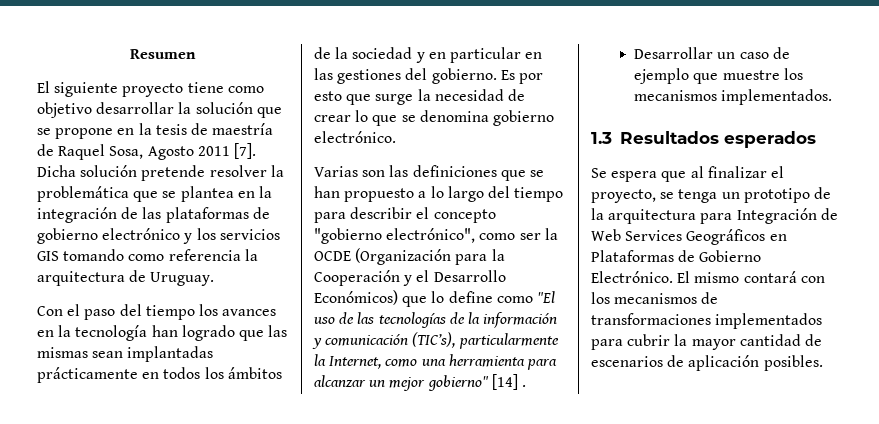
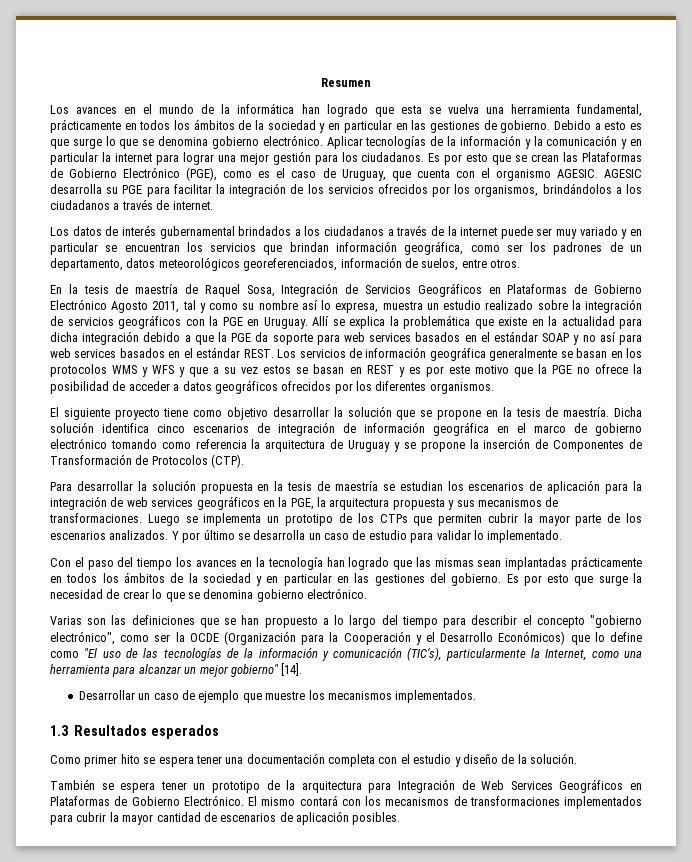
+ Los avances en el mundo de la informática han logrado que esta se vuelva una herramienta fundamental, prácticamente en todos los ámbitos de la sociedad y en particular en las gestiones de gobierno. Debido a esto es que surge lo que se denomina gobierno electrónico. Aplicar tecnologías de la información y la comunicación y en particular la internet para lograr una mejor gestión para los ciudadanos. Es por esto que se crean las Plataformas de Gobierno Electrónico (PGE), como es el caso de Uruguay, que cuenta con el organismo AGESIC. AGESIC desarrolla su PGE para facilitar la integración de los servicios ofrecidos por los organismos, brindándolos a los ciudadanos a través de internet.
+ Los datos de interés gubernamental brindados a los ciudadanos a través de la internet puede ser muy variado y en particular se encuentran los servicios que brindan información geográfica, como ser los padrones de un departamento, datos meteorológicos georeferenciados, información de suelos, entre otros.
+ En la tesis de maestría de Raquel Sosa, Integración de Servicios Geográficos en Plataformas de Gobierno Electrónico Agosto 2011, tal y como su nombre así lo expresa, muestra un estudio realizado sobre la integración de servicios geográficos con la PGE en Uruguay. Allí se explica la problemática que existe en la actualidad para dicha integración debido a que la PGE da soporte para web services basados en el estándar SOAP y no así para web services basados en el estándar REST. Los servicios de información geográfica generalmente se basan en los protocolos WMS y WFS y que a su vez estos se basan en REST y es por este motivo que la PGE no ofrece la posibilidad de acceder a datos geográficos ofrecidos por los diferentes organismos.
- El siguiente proyecto tiene como objetivo desarrollar la solución que se propone en la tesis de maestría de Raquel Sosa, Agosto 2011 [7]. Dicha solución pretende resolver la problemática que se plantea en la integración de las plataformas de gobierno electrónico y los servicios GIS tomando como referencia la arquitectura de Uruguay.
+ El siguiente proyecto tiene como objetivo desarrollar la solución que se propone en la tesis de maestría. Dicha solución identifica cinco escenarios de integración de información geográfica en el marco de gobierno electrónico tomando como referencia la arquitectura de Uruguay y se propone la inserción de Componentes de Transformación de Protocolos (CTP).
+ Para desarrollar la solución propuesta en la tesis de maestría se estudian los escenarios de aplicación para la integración de web services geográficos en la PGE, la arquitectura propuesta y sus mecanismos de transformaciones. Luego se implementa un prototipo de los CTPs que permiten cubrir la mayor parte de los escenarios analizados. Y por último se desarrolla un caso de estudio para validar lo implementado.
- Varias son las definiciones que se han propuesto a lo largo del tiempo para describir el concepto "gobierno electrónico", como ser la OCDE (Organización para la Cooperación y el Desarrollo Económicos) que lo define como "El uso de las tecnologías de la información y comunicación (TIC’s), particularmente la Internet, como una herramienta para alcanzar un mejor gobierno" [14] .
+ Varias son las definiciones que se han propuesto a lo largo del tiempo para describir el concepto "gobierno electrónico", como ser la OCDE (Organización para la Cooperación y el Desarrollo Económicos) que lo define como "El uso de las tecnologías de la información y comunicación (TIC’s), particularmente la Internet, como una herramienta para alcanzar un mejor gobierno" [14].
- Se espera que al finalizar el proyecto, se tenga un prototipo de la arquitectura para Integración de Web Services Geográficos en Plataformas de Gobierno Electrónico.
+ Como primer hito se espera tener una documentación completa con el estudio y diseño de la solución.
+ También se espera tener un prototipo de la arquitectura para Integración de Web Services Geográficos en Plataformas de Gobierno Electrónico.

